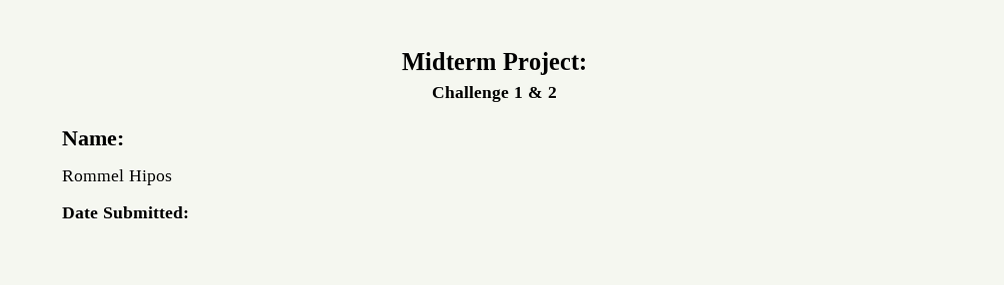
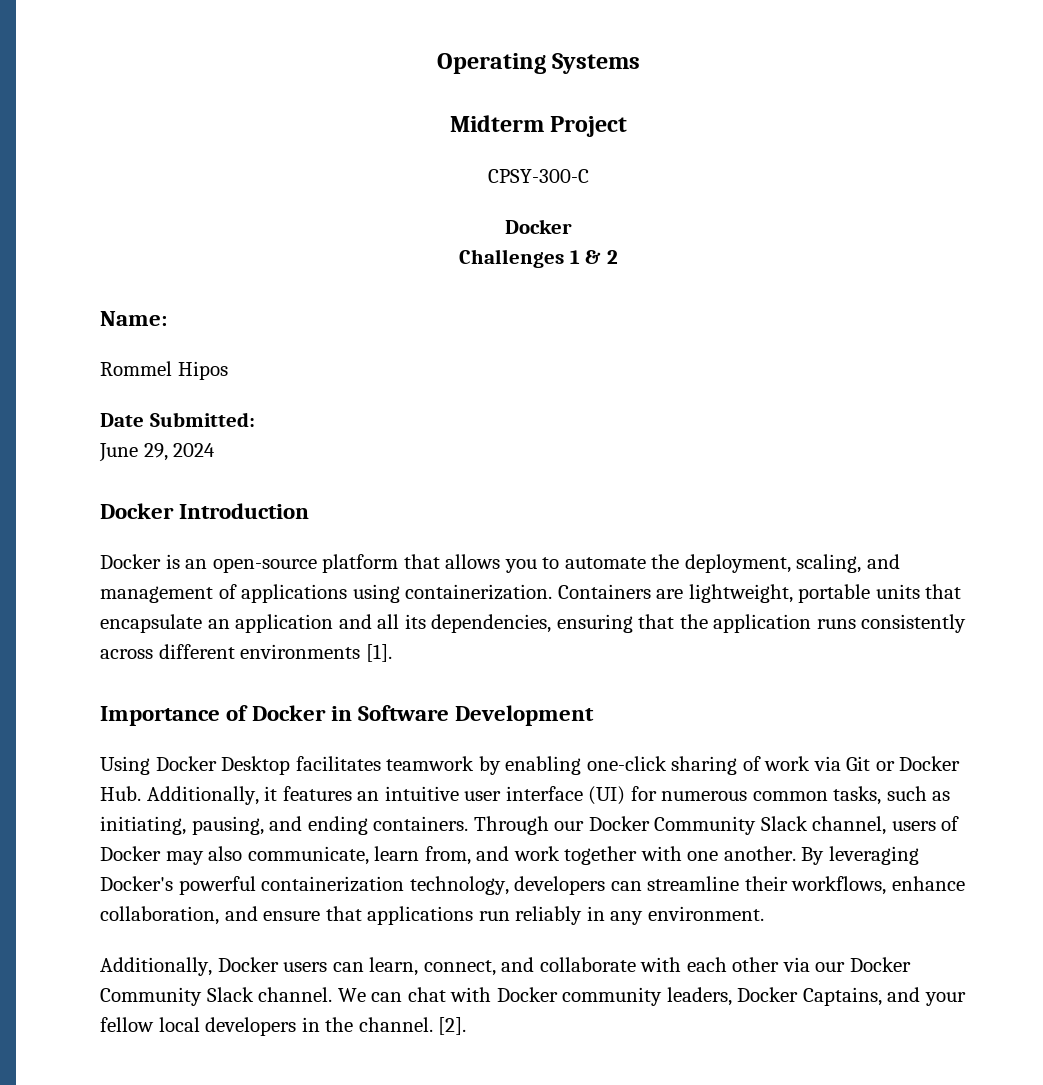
- Midterm Project:
- Challenge 1 & 2
+ Operating Systems
+ Midterm Project
+ CPSY-300-C
+ Docker
+ Challenges 1 & 2
+ June 29, 2024
+ Docker Introduction
+ Docker is an open-source platform that allows you to automate the deployment, scaling, and management of applications using containerization. Containers are lightweight, portable units that encapsulate an application and all its dependencies, ensuring that the application runs consistently across different environments [1].
+ Importance of Docker in Software Development
+ Using Docker Desktop facilitates teamwork by enabling one-click sharing of work via Git or Docker Hub. Additionally, it features an intuitive user interface (UI) for numerous common tasks, such as initiating, pausing, and ending containers. Through our Docker Community Slack channel, users of Docker may also communicate, learn from, and work together with one another. By leveraging Docker's powerful containerization technology, developers can streamline their workflows, enhance collaboration, and ensure that applications run reliably in any environment.
+ Additionally, Docker users can learn, connect, and collaborate with each other via our Docker Community Slack channel. We can chat with Docker community leaders, Docker Captains, and your fellow local developers in the channel. [2].

